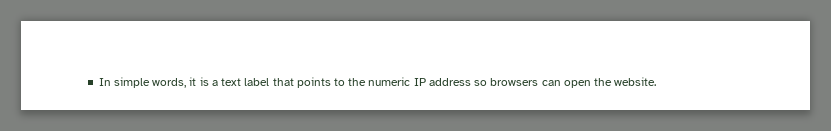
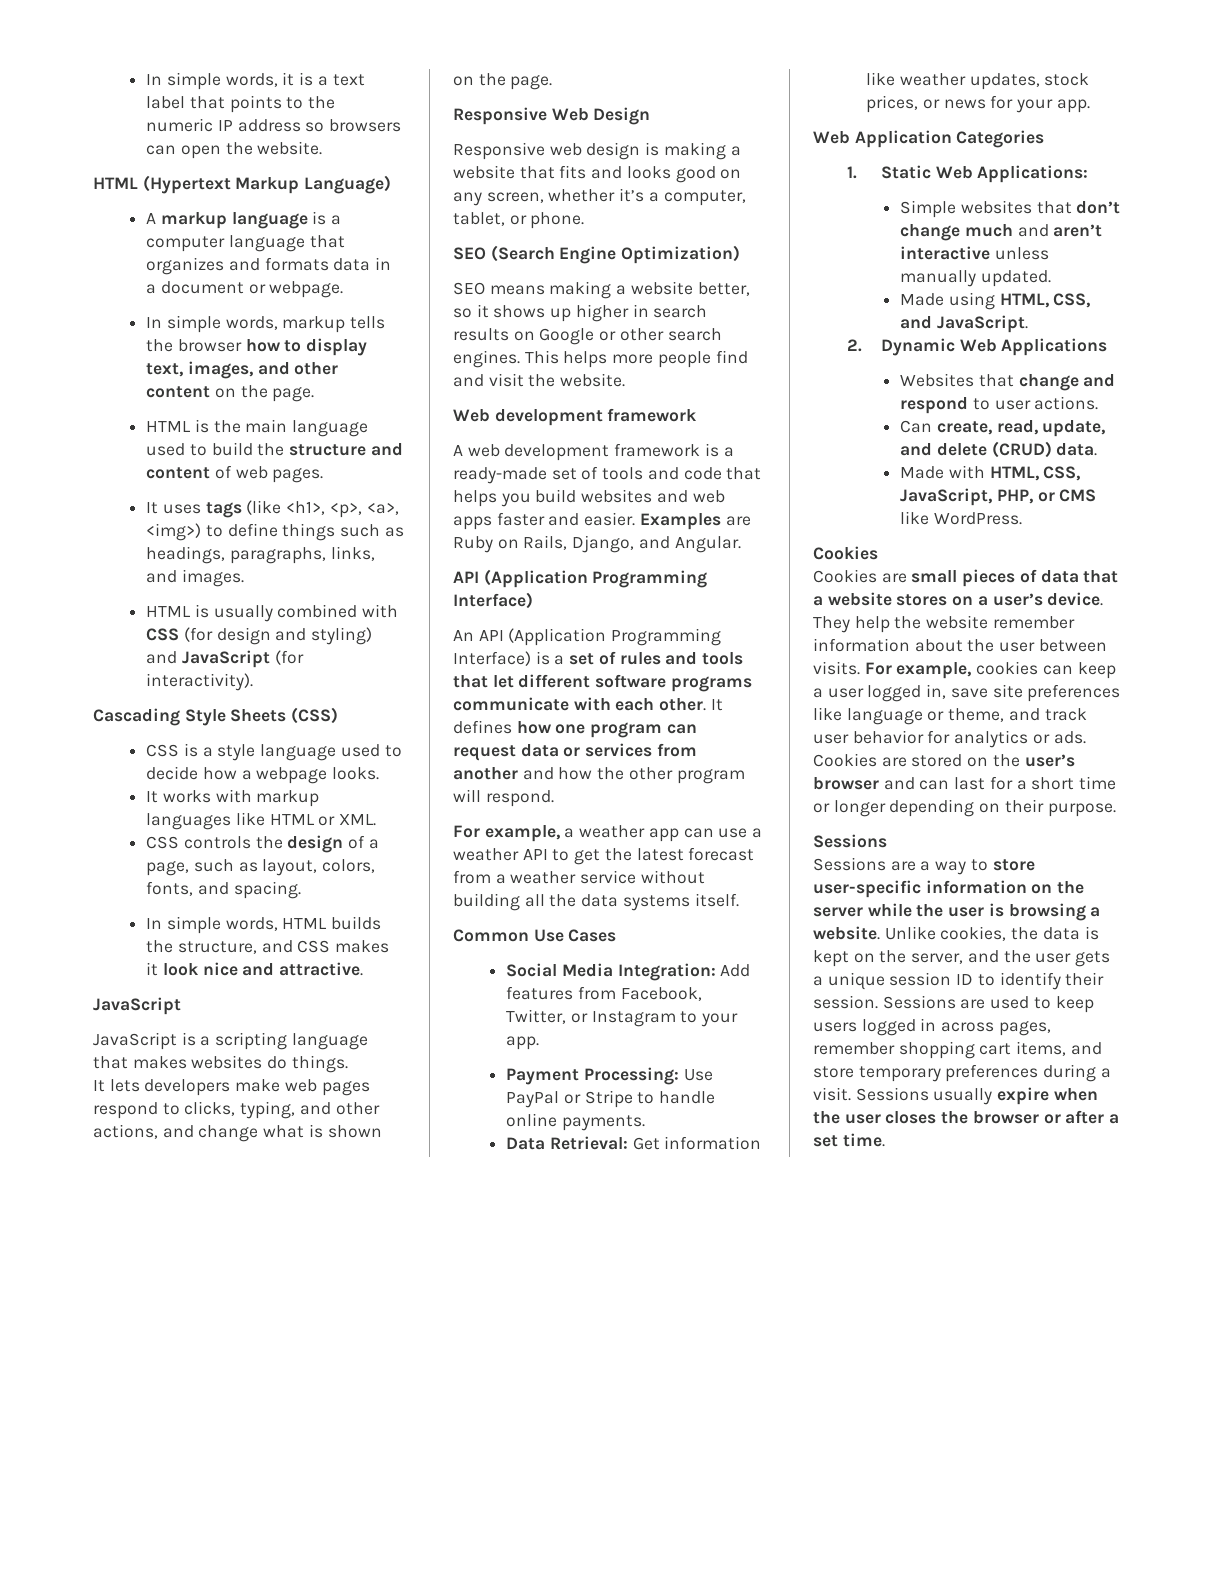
+ HTML (Hypertext Markup Language)
+ A markup language is a computer language that organizes and formats data in a document or webpage.
+ In simple words, markup tells the browser how to display text, images, and other content on the page.
+ HTML is the main language used to build the structure and content of web pages.
+ It uses tags (like <h1>, <p>, <a>, <img>) to define things such as headings, paragraphs, links, and images.
+ HTML is usually combined with CSS (for design and styling) and JavaScript (for interactivity).
+ Cascading Style Sheets (CSS)
+ CSS is a style language used to decide how a webpage looks.
+ It works with markup languages like HTML or XML.
+ CSS controls the design of a page, such as layout, colors, fonts, and spacing.
+ In simple words, HTML builds the structure, and CSS makes it look nice and attractive.
+ JavaScript
+ JavaScript is a scripting language that makes websites do things.
+ It lets developers make web pages respond to clicks, typing, and other actions, and change what is shown on the page.
+ Responsive Web Design
+ Responsive web design is making a website that fits and looks good on any screen, whether it’s a computer, tablet, or phone.
+ SEO (Search Engine Optimization)
+ SEO means making a website better, so it shows up higher in search results on Google or other search engines. This helps more people find and visit the website.
+ Web development framework
+ A web development framework is a ready-made set of tools and code that helps you build websites and web apps faster and easier. Examples are Ruby on Rails, Django, and Angular.
+ API (Application Programming Interface)
+ An API (Application Programming Interface) is a set of rules and tools that let different software programs communicate with each other. It defines how one program can request data or services from another and how the other program will respond.
+ For example, a weather app can use a weather API to get the latest forecast from a weather service without building all the data systems itself.
+ Common Use Cases
+ Social Media Integration: Add features from Facebook, Twitter, or Instagram to your app.
+ Payment Processing: Use PayPal or Stripe to handle online payments.
+ Data Retrieval: Get information like weather updates, stock prices, or news for your app.
+ Web Application Categories
+ 1. Static Web Applications:
+ Simple websites that don’t change much and aren’t interactive unless manually updated.
+ Made using HTML, CSS, and JavaScript.
+ 2. Dynamic Web Applications
+ Websites that change and respond to user actions.
+ Can create, read, update, and delete (CRUD) data.
+ Made with HTML, CSS, JavaScript, PHP, or CMS like WordPress.
+ Cookies
+ Cookies are small pieces of data that a website stores on a user’s device. They help the website remember information about the user between visits. For example, cookies can keep a user logged in, save site preferences like language or theme, and track user behavior for analytics or ads. Cookies are stored on the user’s browser and can last for a short time or longer depending on their purpose.
+ Sessions
+ Sessions are a way to store user-specific information on the server while the user is browsing a website. Unlike cookies, the data is kept on the server, and the user gets a unique session ID to identify their session. Sessions are used to keep users logged in across pages, remember shopping cart items, and store temporary preferences during a visit. Sessions usually expire when the user closes the browser or after a set time.

